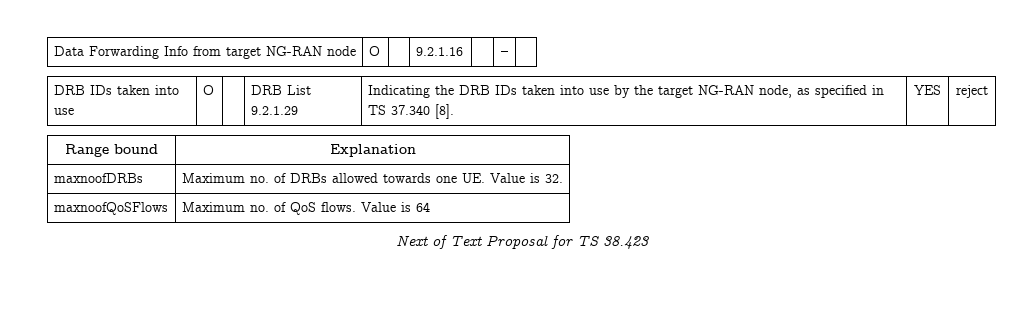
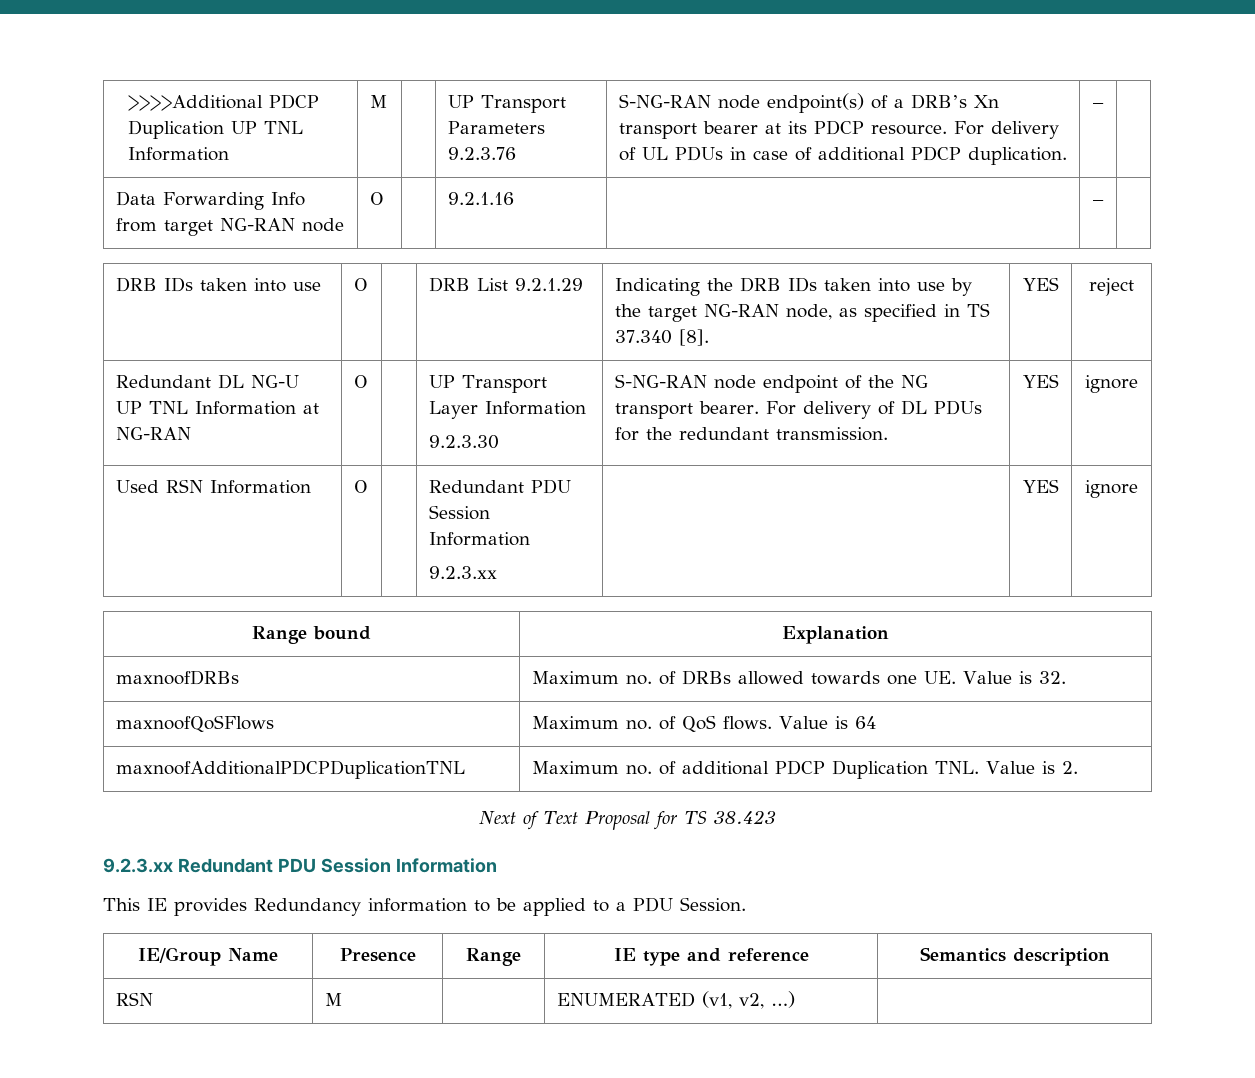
+ >>>>Additional PDCP Duplication UP TNL Information | M | | UP Transport Parameters 9.2.3.76 | S-NG-RAN node endpoint(s) of a DRB’s Xn transport bearer at its PDCP resource. For delivery of UL PDUs in case of additional PDCP duplication. | – |
+ Redundant DL NG-U UP TNL Information at NG-RAN | O | | UP Transport Layer Information
+ 9.2.3.30 | S-NG-RAN node endpoint of the NG transport bearer. For delivery of DL PDUs for the redundant transmission. | YES | ignore
+ Used RSN Information | O | | Redundant PDU Session Information
+ 9.2.3.xx | | YES | ignore
+ maxnoofAdditionalPDCPDuplicationTNL | Maximum no. of additional PDCP Duplication TNL. Value is 2.
+ 9.2.3.xx Redundant PDU Session Information
+ This IE provides Redundancy information to be applied to a PDU Session.
+ IE/Group Name | Presence | Range | IE type and reference | Semantics description
+ RSN | M | | ENUMERATED (v1, v2, …) |

